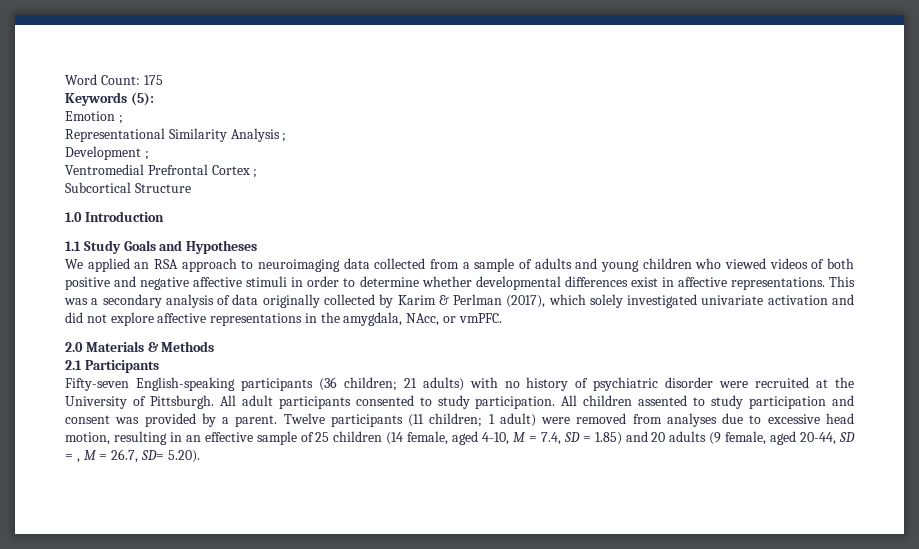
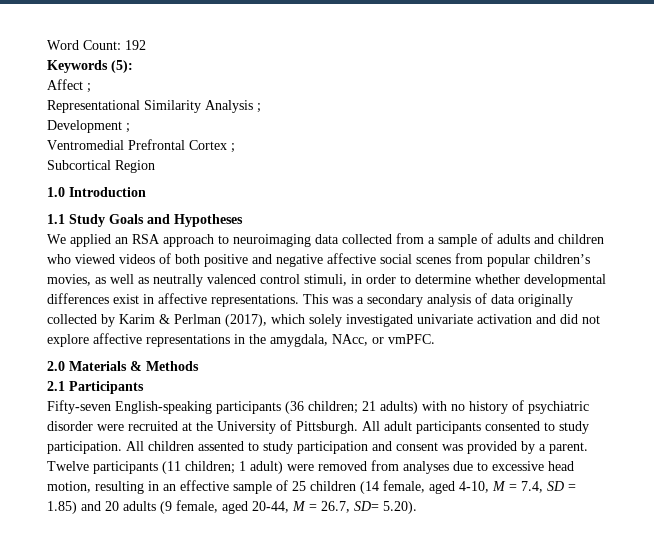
- Word Count: 175
+ Word Count: 192
- Emotion ;
+ Affect ;
- Subcortical Structure
+ Subcortical Region
- We applied an RSA approach to neuroimaging data collected from a sample of adults and young children who viewed videos of both positive and negative affective stimuli in order to determine whether developmental differences exist in affective representations.
+ We applied an RSA approach to neuroimaging data collected from a sample of adults and children who viewed videos of both positive and negative affective social scenes from popular children’s movies, as well as neutrally valenced control stimuli, in order to determine whether developmental differences exist in affective representations.
- Twelve participants (11 children; 1 adult) were removed from analyses due to excessive head motion, resulting in an effective sample of 25 children (14 female, aged 4-10, M = 7.4, SD = 1.85) and 20 adults (9 female, aged 20-44, SD = , M = 26.7, SD= 5.20).
+ Twelve participants (11 children; 1 adult) were removed from analyses due to excessive head motion, resulting in an effective sample of 25 children (14 female, aged 4-10, M = 7.4, SD = 1.85) and 20 adults (9 female, aged 20-44, M = 26.7, SD= 5.20).

